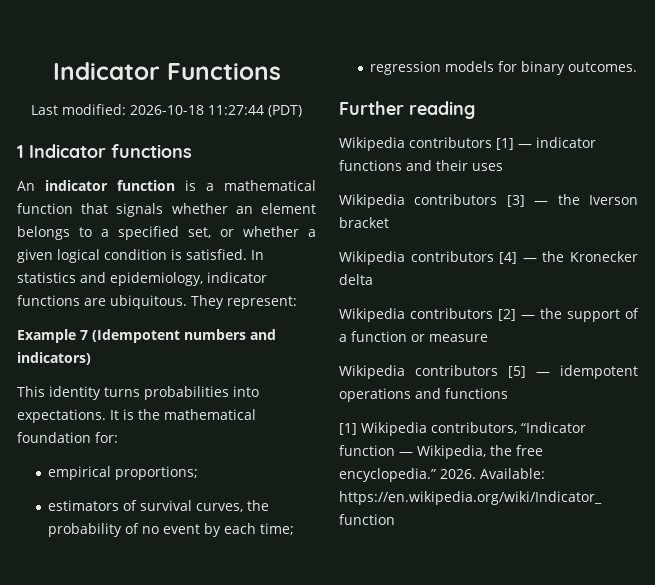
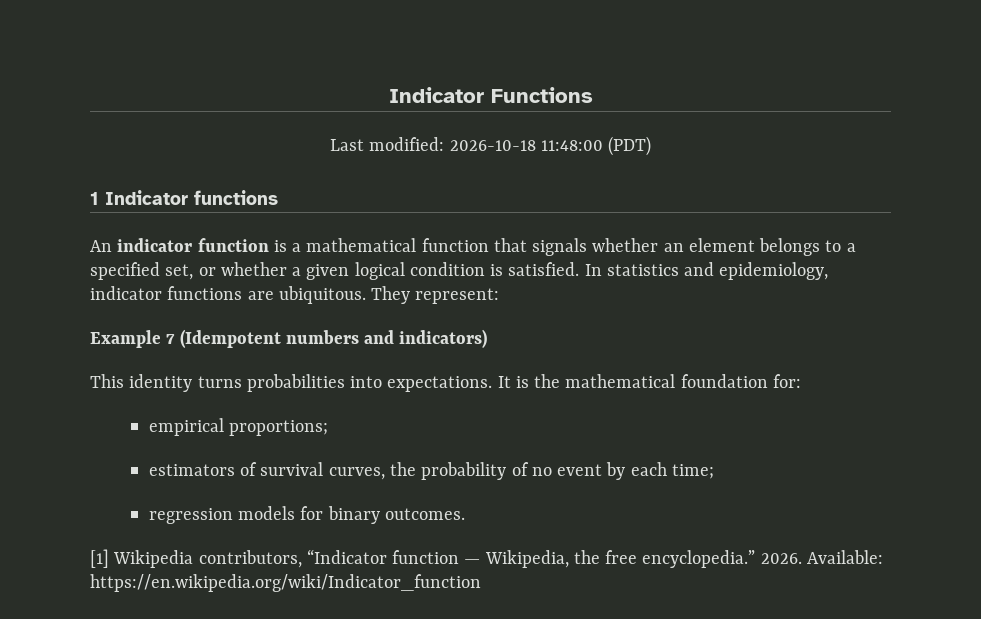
- Last modified: 2026-10-18 11:27:44 (PDT)
+ Last modified: 2026-10-18 11:48:00 (PDT)
- Further reading
- Wikipedia contributors [1] — indicator functions and their uses
- Wikipedia contributors [3] — the Iverson bracket
- Wikipedia contributors [4] — the Kronecker delta
- Wikipedia contributors [2] — the support of a function or measure
- Wikipedia contributors [5] — idempotent operations and functions

